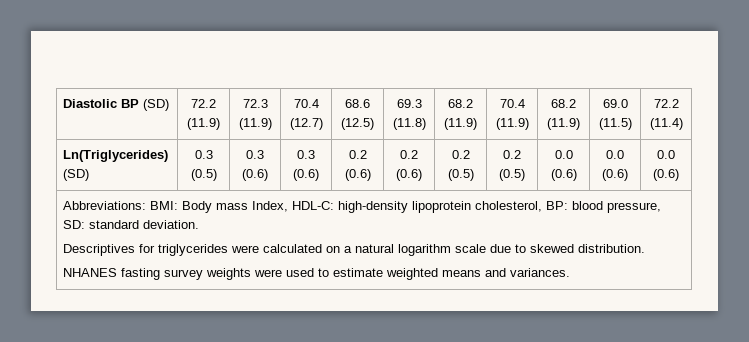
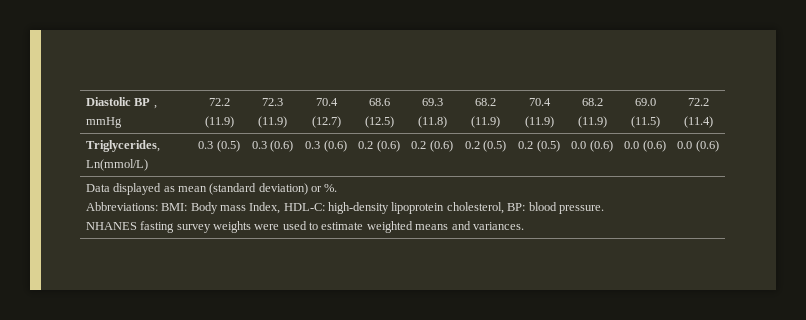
- Diastolic BP (SD) | 72.2 (11.9) | 72.3 (11.9) | 70.4 (12.7) | 68.6 (12.5) | 69.3 (11.8) | 68.2 (11.9) | 70.4 (11.9) | 68.2 (11.9) | 69.0 (11.5) | 72.2 (11.4)
+ Diastolic BP , mmHg | 72.2 (11.9) | 72.3 (11.9) | 70.4 (12.7) | 68.6 (12.5) | 69.3 (11.8) | 68.2 (11.9) | 70.4 (11.9) | 68.2 (11.9) | 69.0 (11.5) | 72.2 (11.4)
- Ln(Triglycerides) (SD) | 0.3 (0.5) | 0.3 (0.6) | 0.3 (0.6) | 0.2 (0.6) | 0.2 (0.6) | 0.2 (0.5) | 0.2 (0.5) | 0.0 (0.6) | 0.0 (0.6) | 0.0 (0.6)
+ Triglycerides, Ln(mmol/L) | 0.3 (0.5) | 0.3 (0.6) | 0.3 (0.6) | 0.2 (0.6) | 0.2 (0.6) | 0.2 (0.5) | 0.2 (0.5) | 0.0 (0.6) | 0.0 (0.6) | 0.0 (0.6)
+ Data displayed as mean (standard deviation) or %.
- Abbreviations: BMI: Body mass Index, HDL-C: high-density lipoprotein cholesterol, BP: blood pressure, SD: standard deviation.
- Descriptives for triglycerides were calculated on a natural logarithm scale due to skewed distribution.
+ Abbreviations: BMI: Body mass Index, HDL-C: high-density lipoprotein cholesterol, BP: blood pressure.

